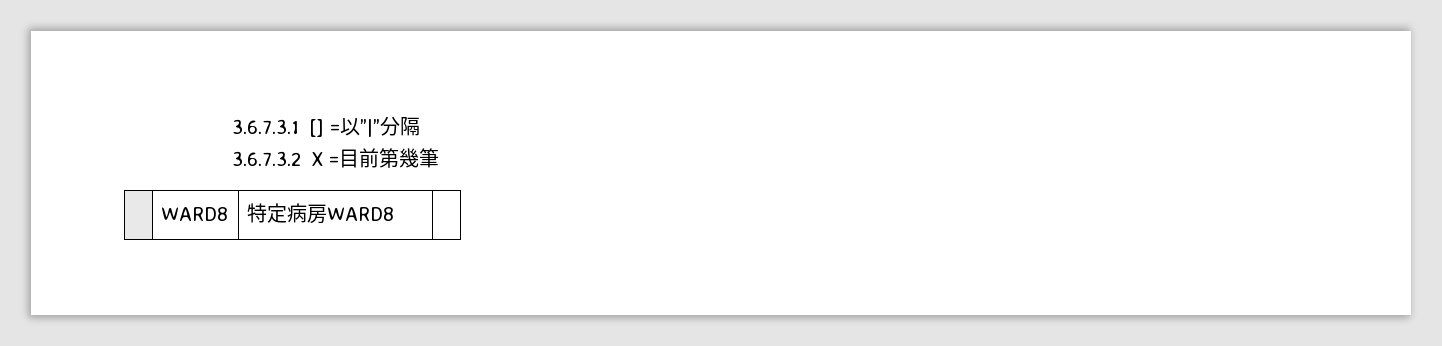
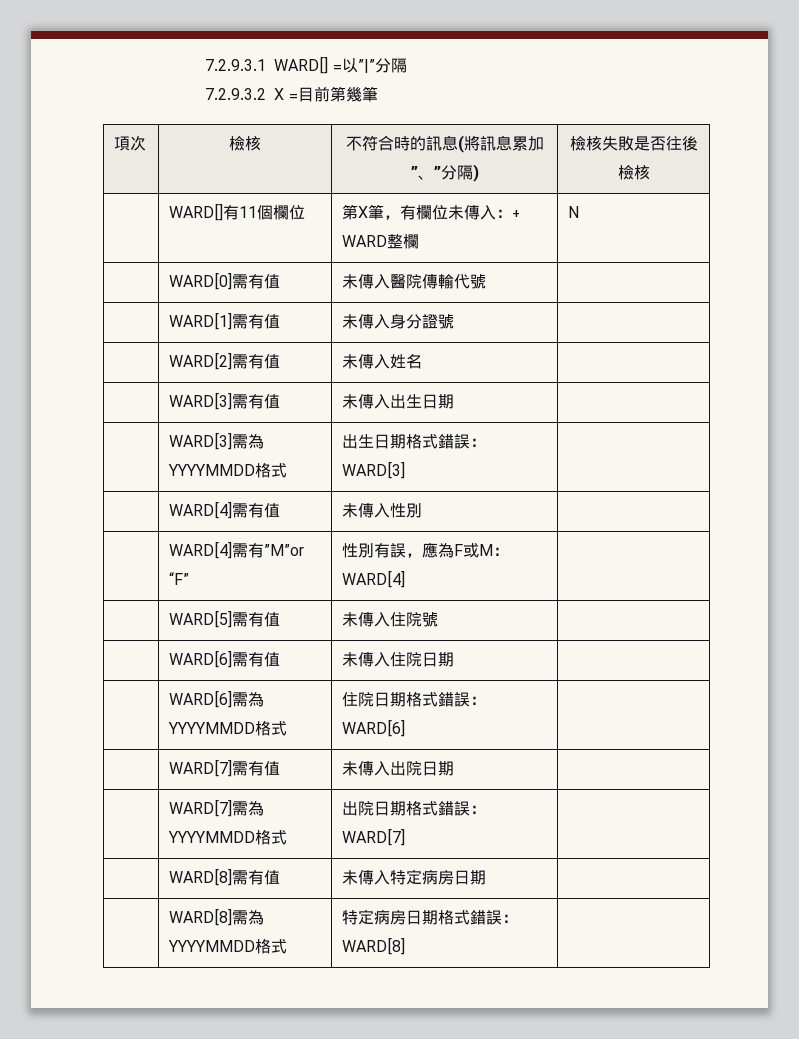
- 3.6.7.3.1 [] =以”|”分隔
+ 7.2.9.3.1 WARD[] =以”|”分隔
- 3.6.7.3.2 X =目前第幾筆
+ 7.2.9.3.2 X =目前第幾筆
- | WARD8 | 特定病房WARD8 |
+ 項次 | 檢核 | 不符合時的訊息(將訊息累加”、”分隔) | 檢核失敗是否往後檢核
+ | WARD[]有11個欄位 | 第X筆，有欄位未傳入：+ WARD整欄 | N
+ | WARD[0]需有值 | 未傳入醫院傳輸代號 |
+ | WARD[1]需有值 | 未傳入身分證號 |
+ | WARD[2]需有值 | 未傳入姓名 |
+ | WARD[3]需有值 | 未傳入出生日期 |
+ | WARD[3]需為YYYYMMDD格式 | 出生日期格式錯誤：WARD[3] |
+ | WARD[4]需有值 | 未傳入性別 |
+ | WARD[4]需有”M”or “F” | 性別有誤，應為F或M：WARD[4] |
+ | WARD[5]需有值 | 未傳入住院號 |
+ | WARD[6]需有值 | 未傳入住院日期 |
+ | WARD[6]需為YYYYMMDD格式 | 住院日期格式錯誤：WARD[6] |
+ | WARD[7]需有值 | 未傳入出院日期 |
+ | WARD[7]需為YYYYMMDD格式 | 出院日期格式錯誤：WARD[7] |
+ | WARD[8]需有值 | 未傳入特定病房日期 |
+ | WARD[8]需為YYYYMMDD格式 | 特定病房日期格式錯誤：WARD[8] |

